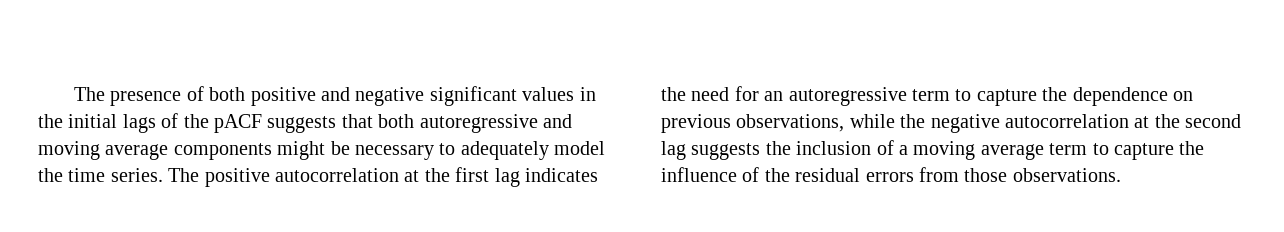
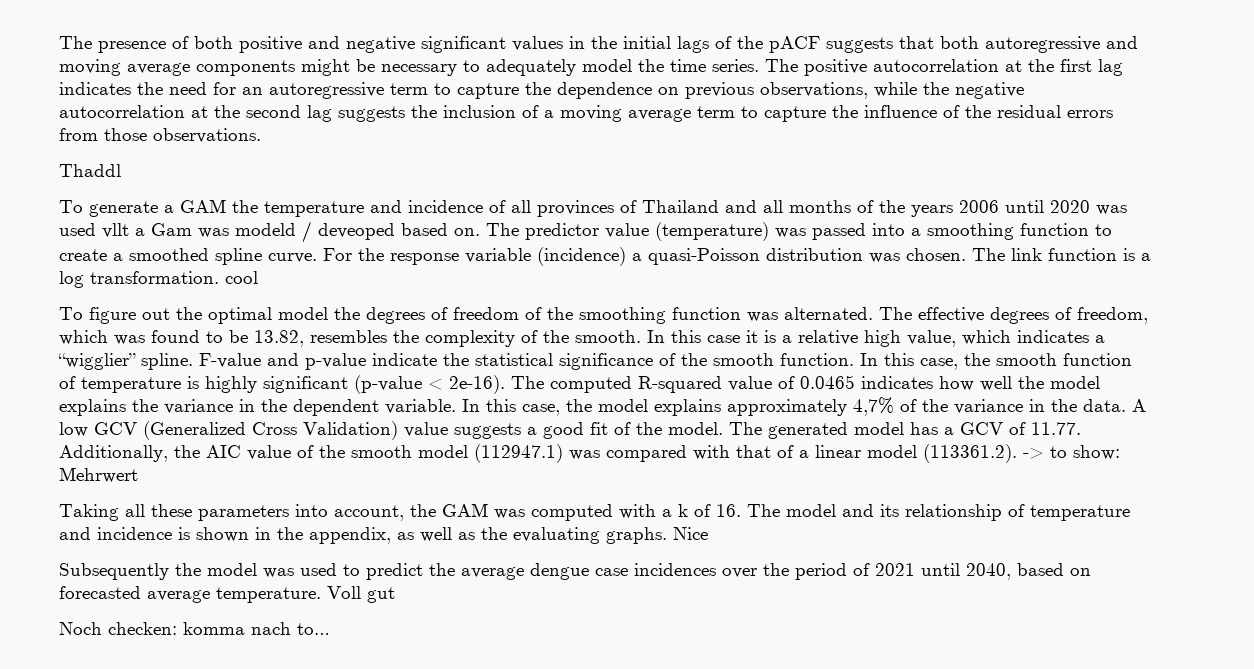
+ Thaddl
+ To generate a GAM the temperature and incidence of all provinces of Thailand and all months of the years 2006 until 2020 was used vllt a Gam was modeld / deveoped based on. The predictor value (temperature) was passed into a smoothing function to create a smoothed spline curve. For the response variable (incidence) a quasi-Poisson distribution was chosen. The link function is a log transformation. cool
+ To figure out the optimal model the degrees of freedom of the smoothing function was alternated. The effective degrees of freedom, which was found to be 13.82, resembles the complexity of the smooth. In this case it is a relative high value, which indicates a “wigglier” spline. F-value and p-value indicate the statistical significance of the smooth function. In this case, the smooth function of temperature is highly significant (p-value < 2e-16). The computed R-squared value of 0.0465 indicates how well the model explains the variance in the dependent variable. In this case, the model explains approximately 4,7% of the variance in the data. A low GCV (Generalized Cross Validation) value suggests a good fit of the model. The generated model has a GCV of 11.77. Additionally, the AIC value of the smooth model (112947.1) was compared with that of a linear model (113361.2). -> to show: Mehrwert
+ Taking all these parameters into account, the GAM was computed with a k of 16. The model and its relationship of temperature and incidence is shown in the appendix, as well as the evaluating graphs. Nice
+ Subsequently the model was used to predict the average dengue case incidences over the period of 2021 until 2040, based on forecasted average temperature. Voll gut
+ Noch checken: komma nach to…

